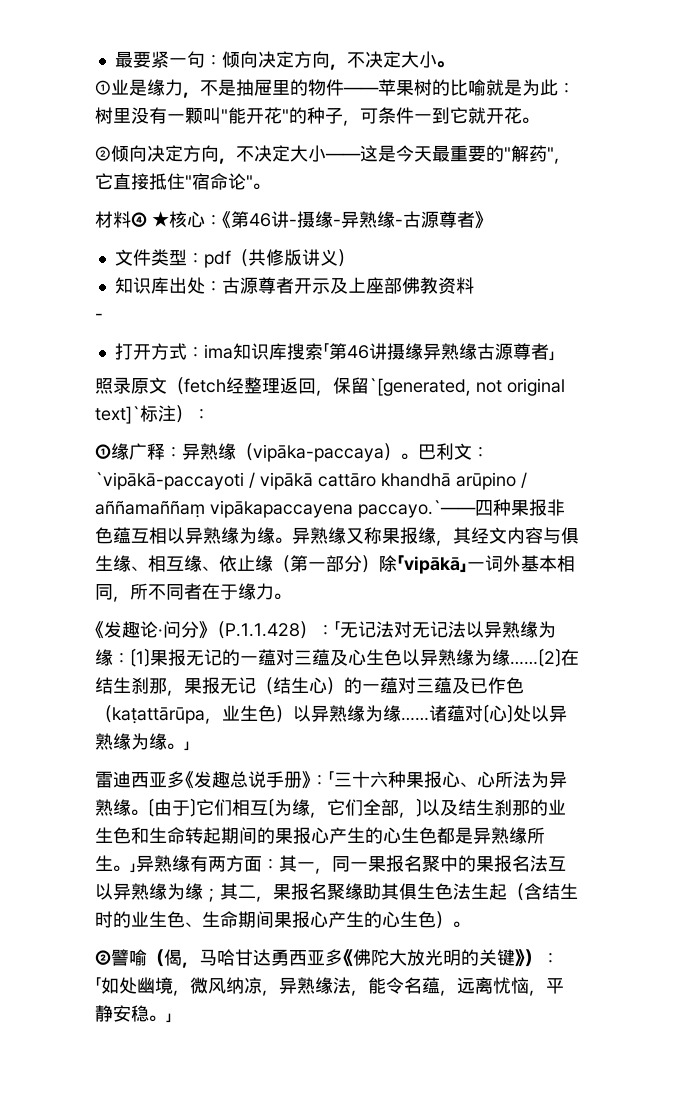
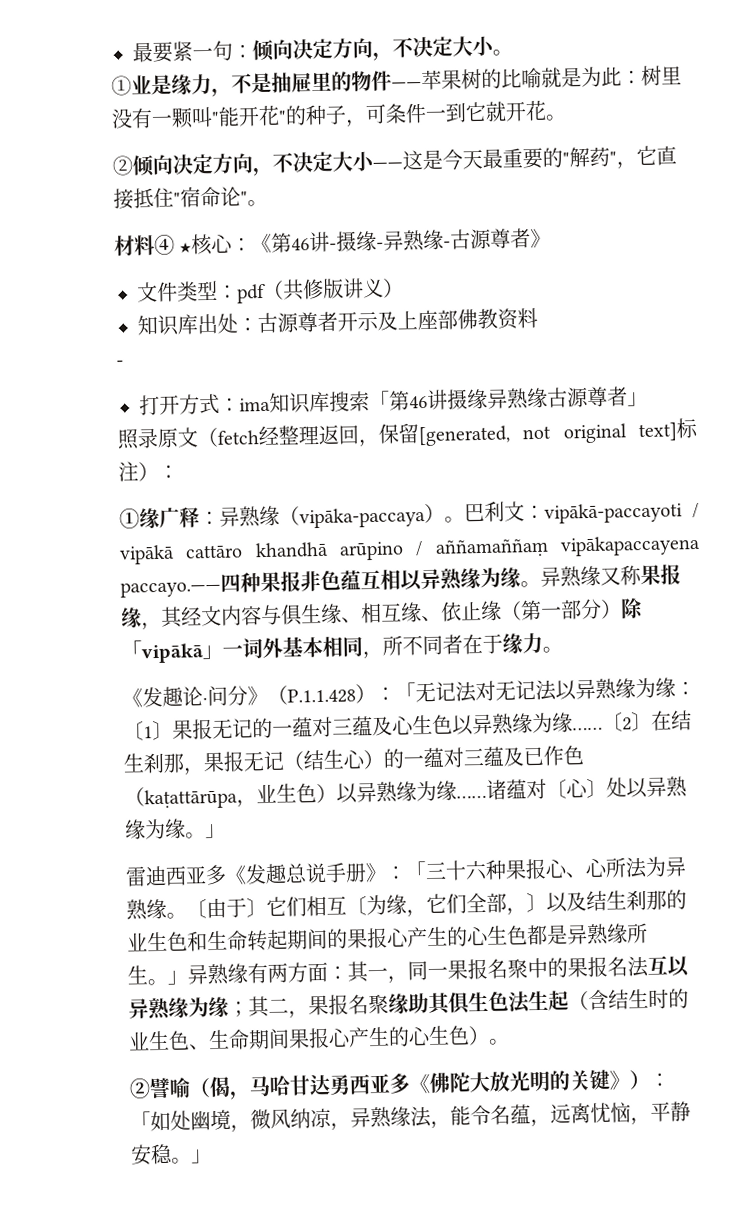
- 照录原文（fetch经整理返回，保留`[generated, not original text]`标注）：
+ 照录原文（fetch经整理返回，保留[generated, not original text]标注）：
- 巴利文：`vipākā-paccayoti / vipākā cattāro khandhā arūpino / aññamaññaṃ vipākapaccayena paccayo.`——四种果报非色蕴互相以异熟缘为缘。
+ 巴利文：vipākā-paccayoti / vipākā cattāro khandhā arūpino / aññamaññaṃ vipākapaccayena paccayo.——四种果报非色蕴互相以异熟缘为缘。

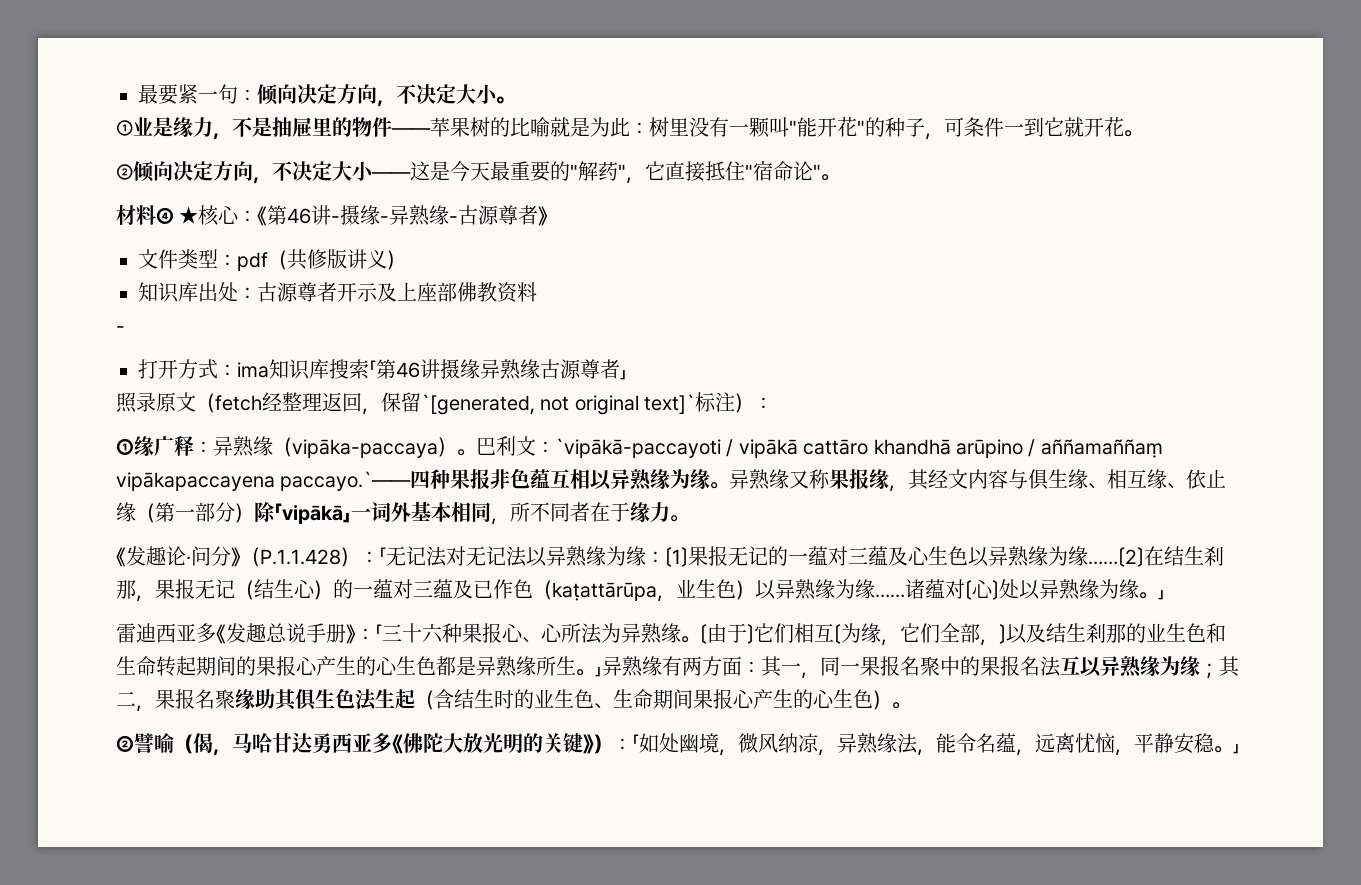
- 照录原文（fetch经整理返回，保留[generated, not original text]标注）：
+ 照录原文（fetch经整理返回，保留`[generated, not original text]`标注）：
- 巴利文：vipākā-paccayoti / vipākā cattāro khandhā arūpino / aññamaññaṃ vipākapaccayena paccayo.——四种果报非色蕴互相以异熟缘为缘。
+ 巴利文：`vipākā-paccayoti / vipākā cattāro khandhā arūpino / aññamaññaṃ vipākapaccayena paccayo.`——四种果报非色蕴互相以异熟缘为缘。

